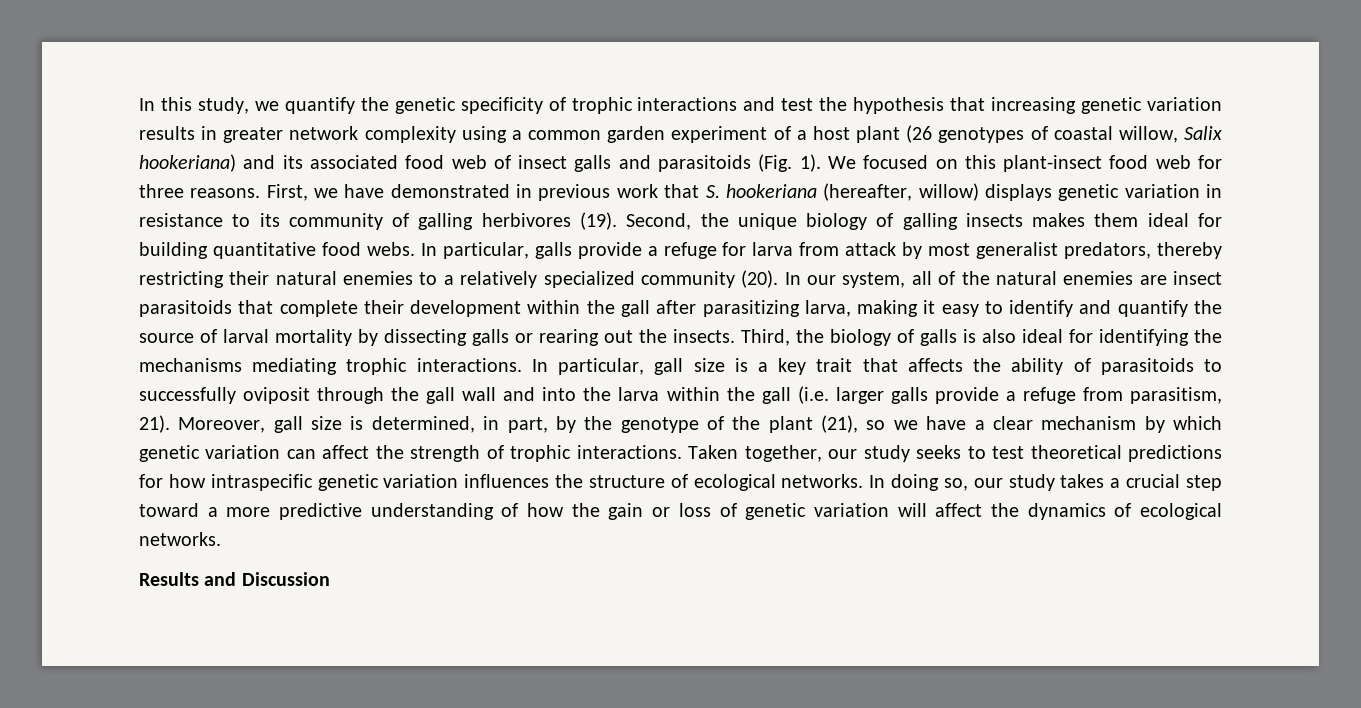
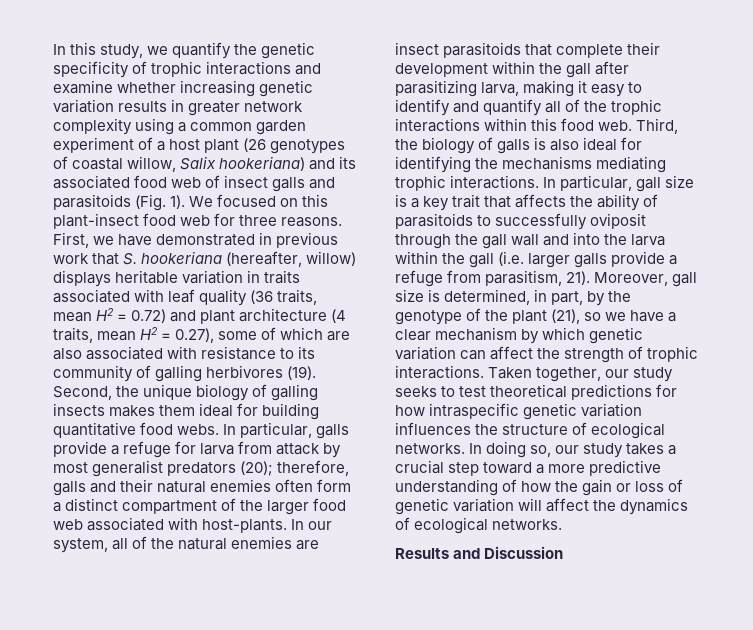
- In this study, we quantify the genetic specificity of trophic interactions and test the hypothesis that increasing genetic variation results in greater network complexity using a common garden experiment of a host plant (26 genotypes of coastal willow, Salix hookeriana) and its associated food web of insect galls and parasitoids (Fig. 1).
+ In this study, we quantify the genetic specificity of trophic interactions and examine whether increasing genetic variation results in greater network complexity using a common garden experiment of a host plant (26 genotypes of coastal willow, Salix hookeriana) and its associated food web of insect galls and parasitoids (Fig. 1).
- First, we have demonstrated in previous work that S. hookeriana (hereafter, willow) displays genetic variation in resistance to its community of galling herbivores (19).
+ First, we have demonstrated in previous work that S. hookeriana (hereafter, willow) displays heritable variation in traits associated with leaf quality (36 traits, mean H2 = 0.72) and plant architecture (4 traits, mean H2 = 0.27), some of which are also associated with resistance to its community of galling herbivores (19).
- In particular, galls provide a refuge for larva from attack by most generalist predators, thereby restricting their natural enemies to a relatively specialized community (20).
+ In particular, galls provide a refuge for larva from attack by most generalist predators (20); therefore, galls and their natural enemies often form a distinct compartment of the larger food web associated with host-plants.
- In our system, all of the natural enemies are insect parasitoids that complete their development within the gall after parasitizing larva, making it easy to identify and quantify the source of larval mortality by dissecting galls or rearing out the insects.
+ In our system, all of the natural enemies are insect parasitoids that complete their development within the gall after parasitizing larva, making it easy to identify and quantify all of the trophic interactions within this food web.

